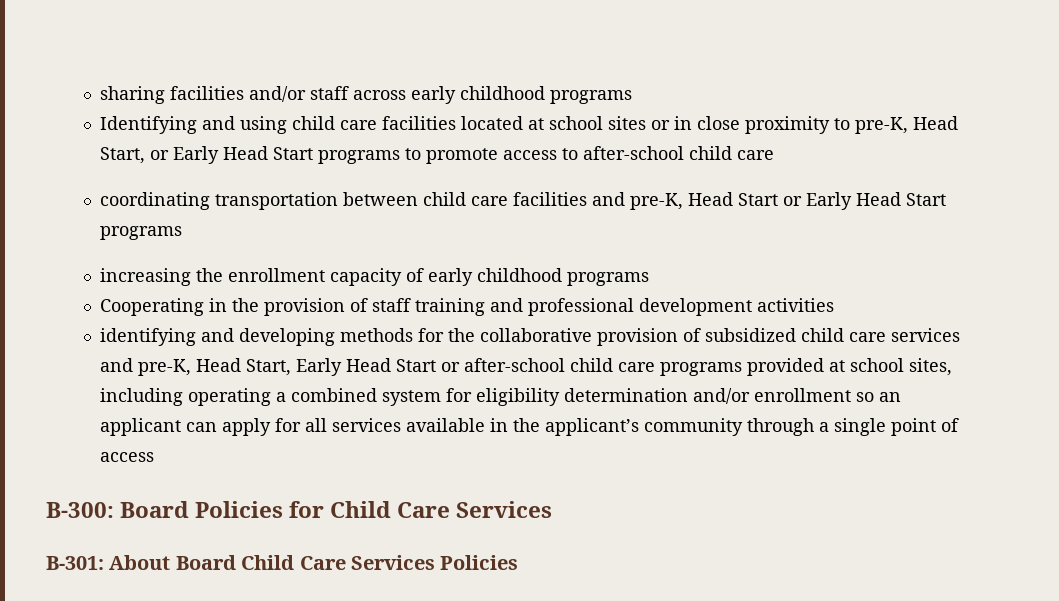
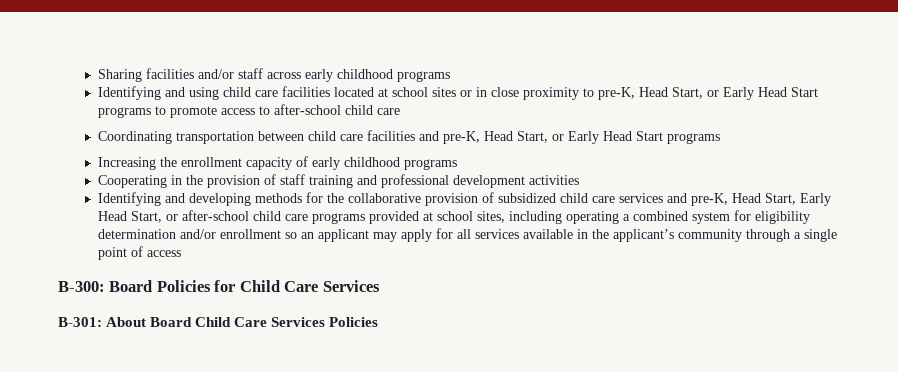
- sharing facilities and/or staff across early childhood programs
+ Sharing facilities and/or staff across early childhood programs
- coordinating transportation between child care facilities and pre-K, Head Start or Early Head Start programs
+ Coordinating transportation between child care facilities and pre-K, Head Start, or Early Head Start programs
- increasing the enrollment capacity of early childhood programs
+ Increasing the enrollment capacity of early childhood programs
- identifying and developing methods for the collaborative provision of subsidized child care services and pre-K, Head Start, Early Head Start or after-school child care programs provided at school sites, including operating a combined system for eligibility determination and/or enrollment so an applicant can apply for all services available in the applicant’s community through a single point of access
+ Identifying and developing methods for the collaborative provision of subsidized child care services and pre-K, Head Start, Early Head Start, or after-school child care programs provided at school sites, including operating a combined system for eligibility determination and/or enrollment so an applicant may apply for all services available in the applicant’s community through a single point of access

